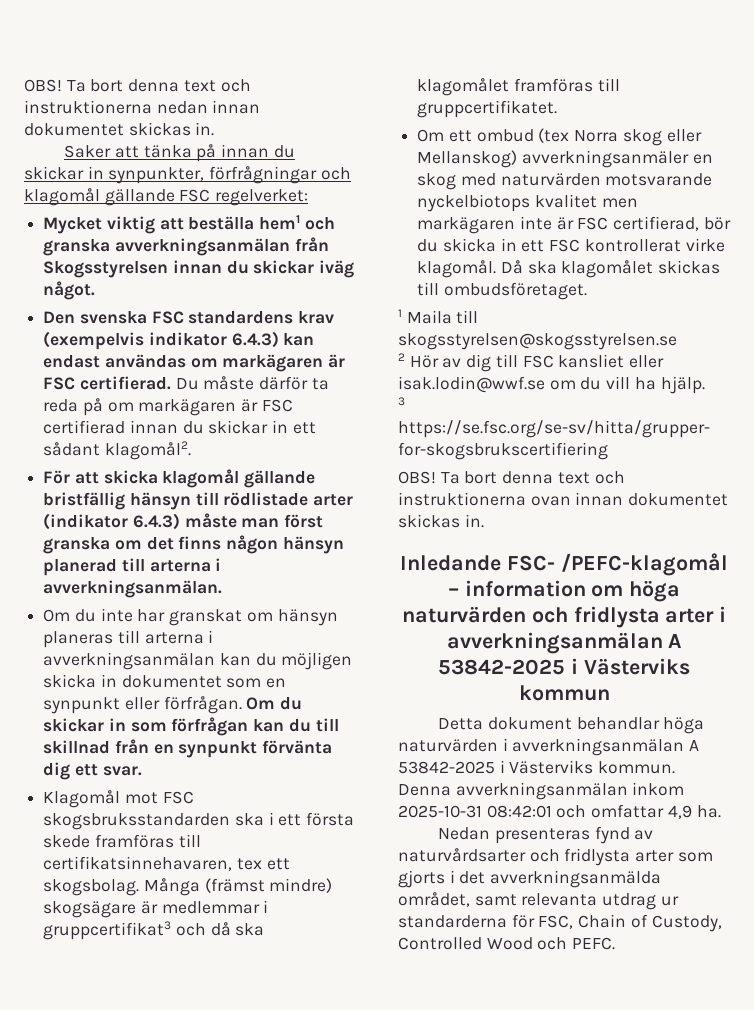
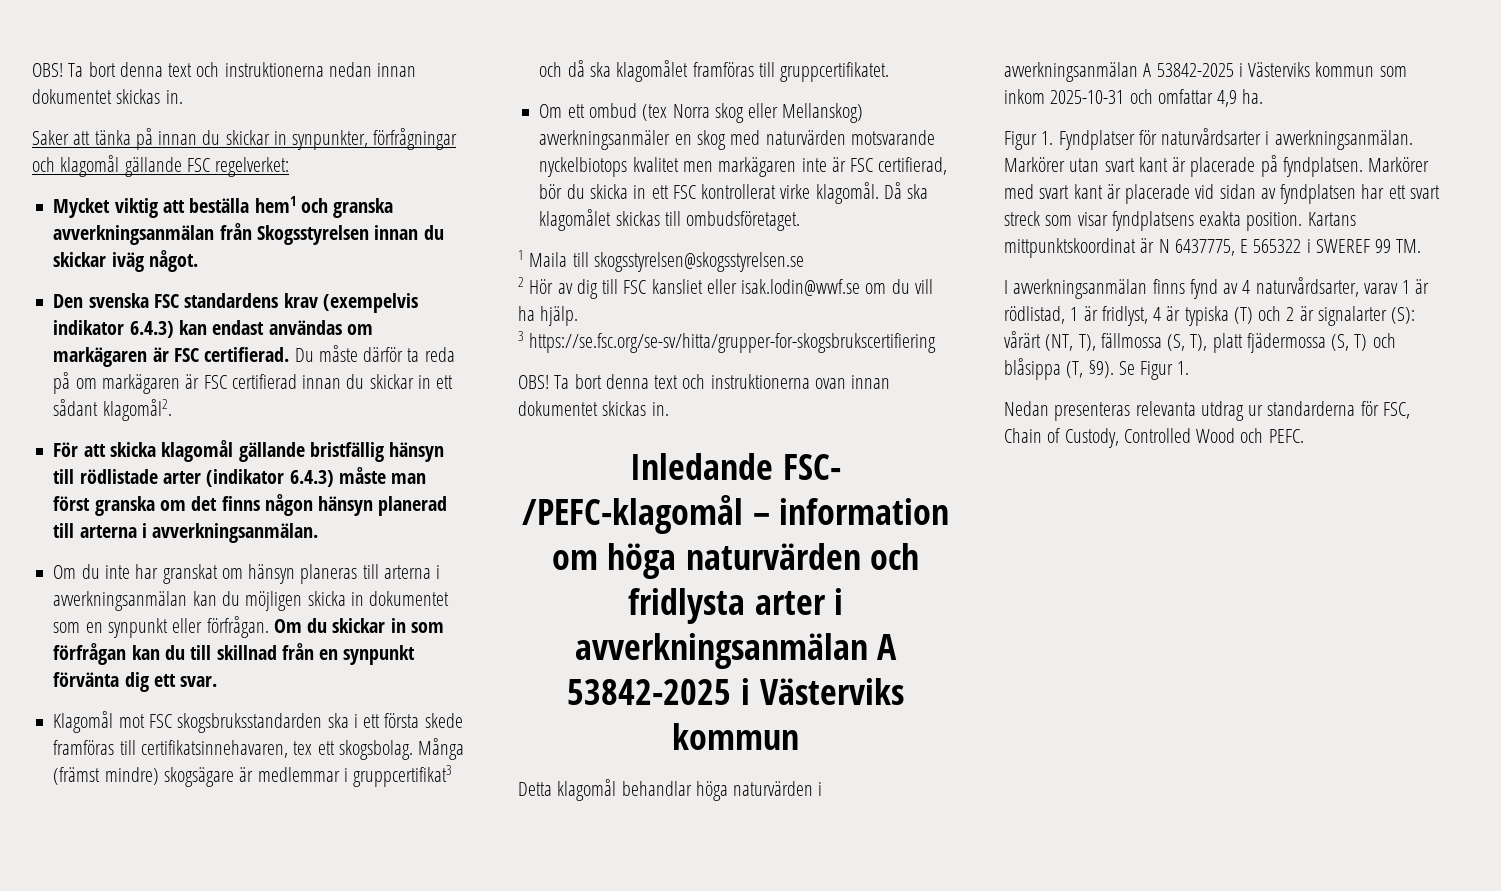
- Detta dokument behandlar höga naturvärden i avverkningsanmälan A 53842-2025 i Västerviks kommun. Denna avverkningsanmälan inkom 2025-10-31 08:42:01 och omfattar 4,9 ha.
+ Detta klagomål behandlar höga naturvärden i avverkningsanmälan A 53842-2025 i Västerviks kommun som inkom 2025-10-31 och omfattar 4,9 ha.
- Nedan presenteras fynd av naturvårdsarter och fridlysta arter som gjorts i det avverkningsanmälda området, samt relevanta utdrag ur standarderna för FSC, Chain of Custody, Controlled Wood och PEFC.
+ Figur 1. Fyndplatser för naturvårdsarter i avverkningsanmälan. Markörer utan svart kant är placerade på fyndplatsen. Markörer med svart kant är placerade vid sidan av fyndplatsen har ett svart streck som visar fyndplatsens exakta position. Kartans mittpunktskoordinat är N 6437775, E 565322 i SWEREF 99 TM.
+ I avverkningsanmälan finns fynd av 4 naturvårdsarter, varav 1 är rödlistad, 1 är fridlyst, 4 är typiska (T) och 2 är signalarter (S): vårärt (NT, T), fällmossa (S, T), platt fjädermossa (S, T) och blåsippa (T, §9). Se Figur 1.
+ Nedan presenteras relevanta utdrag ur standarderna för FSC, Chain of Custody, Controlled Wood och PEFC.

